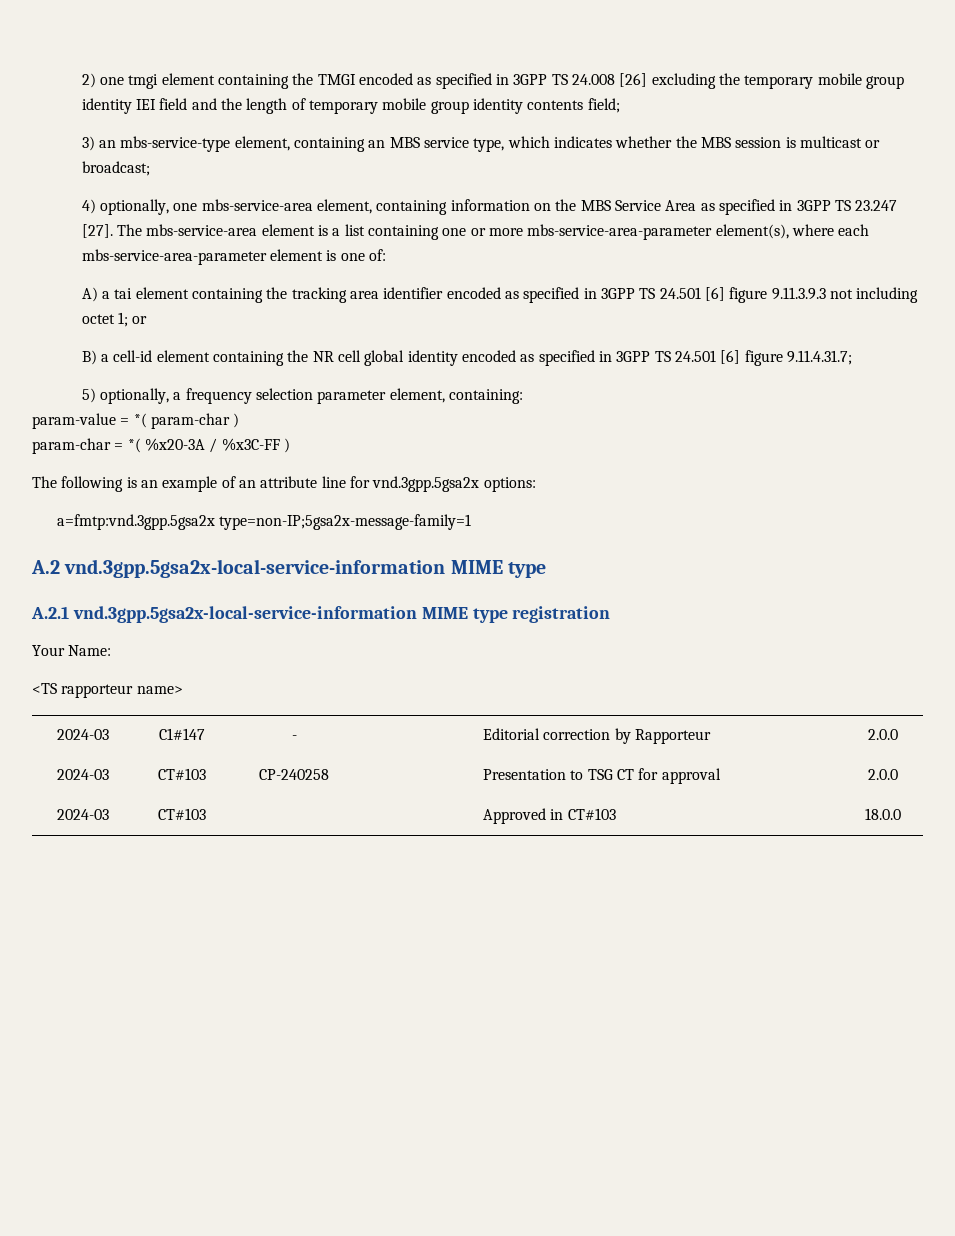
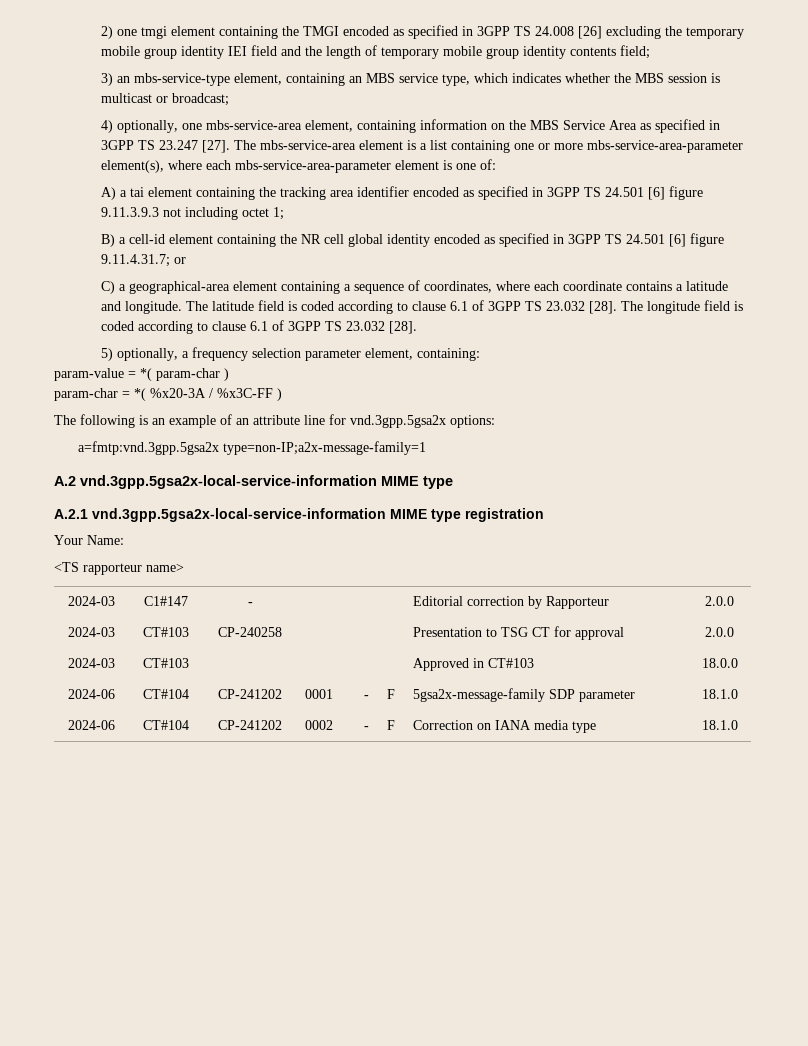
- A) a tai element containing the tracking area identifier encoded as specified in 3GPP TS 24.501 [6] figure 9.11.3.9.3 not including octet 1; or
+ A) a tai element containing the tracking area identifier encoded as specified in 3GPP TS 24.501 [6] figure 9.11.3.9.3 not including octet 1;
- B) a cell-id element containing the NR cell global identity encoded as specified in 3GPP TS 24.501 [6] figure 9.11.4.31.7;
+ B) a cell-id element containing the NR cell global identity encoded as specified in 3GPP TS 24.501 [6] figure 9.11.4.31.7; or
+ C) a geographical-area element containing a sequence of coordinates, where each coordinate contains a latitude and longitude. The latitude field is coded according to clause 6.1 of 3GPP TS 23.032 [28]. The longitude field is coded according to clause 6.1 of 3GPP TS 23.032 [28].
- a=fmtp:vnd.3gpp.5gsa2x type=non-IP;5gsa2x-message-family=1
+ a=fmtp:vnd.3gpp.5gsa2x type=non-IP;a2x-message-family=1
+ 2024-06 | CT#104 | CP-241202 | 0001 | - | F | 5gsa2x-message-family SDP parameter | 18.1.0
+ 2024-06 | CT#104 | CP-241202 | 0002 | - | F | Correction on IANA media type | 18.1.0

